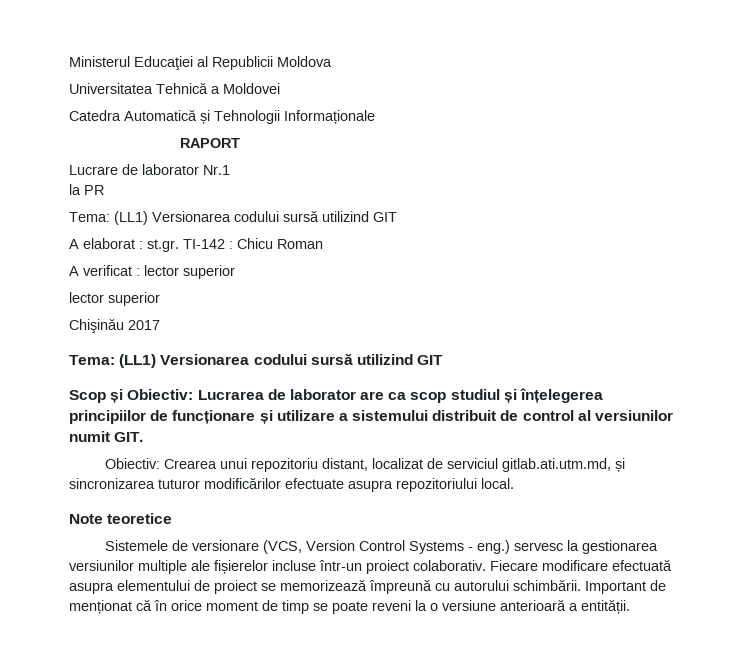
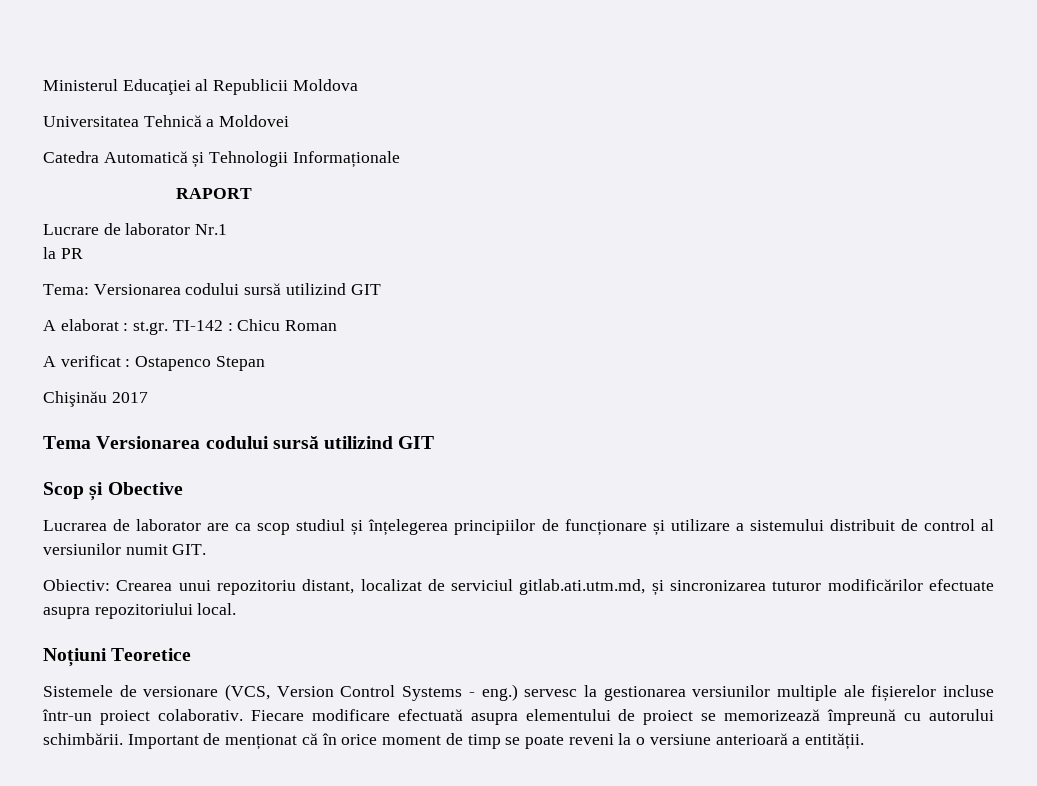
  la PR
- Tema: (LL1) Versionarea codului sursă utilizind GIT
+ Tema: Versionarea codului sursă utilizind GIT
- A verificat : lector superior
- lector superior
+ A verificat : Ostapenco Stepan
  Chişinău 2017
- Tema: (LL1) Versionarea codului sursă utilizind GIT
+ Tema Versionarea codului sursă utilizind GIT
- Scop și Obiectiv: Lucrarea de laborator are ca scop studiul și înțelegerea principiilor de funcționare și utilizare a sistemului distribuit de control al versiunilor numit GIT.
+ Scop și Obective
+ Lucrarea de laborator are ca scop studiul și înțelegerea principiilor de funcționare și utilizare a sistemului distribuit de control al versiunilor numit GIT.
- Note teoretice
+ Noțiuni Teoretice

